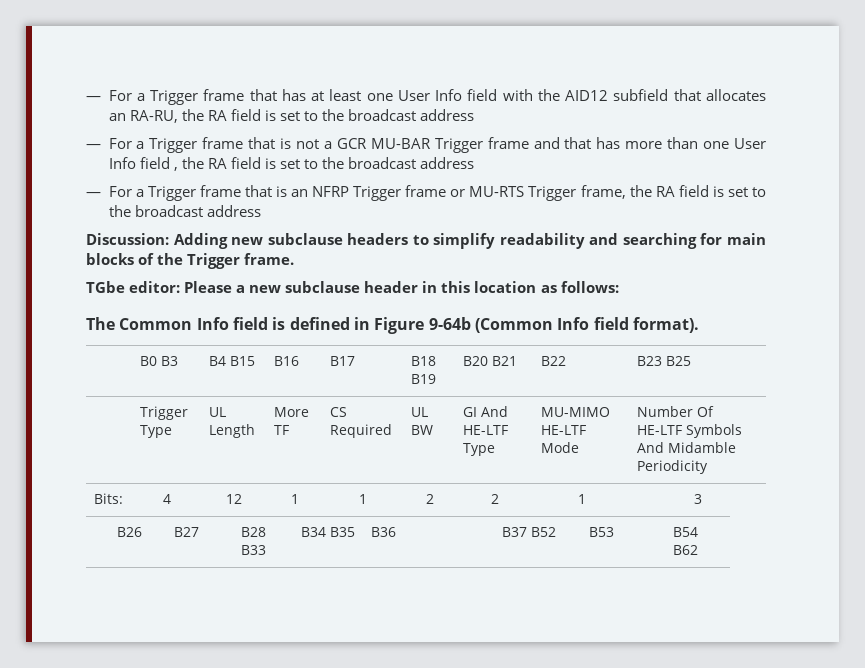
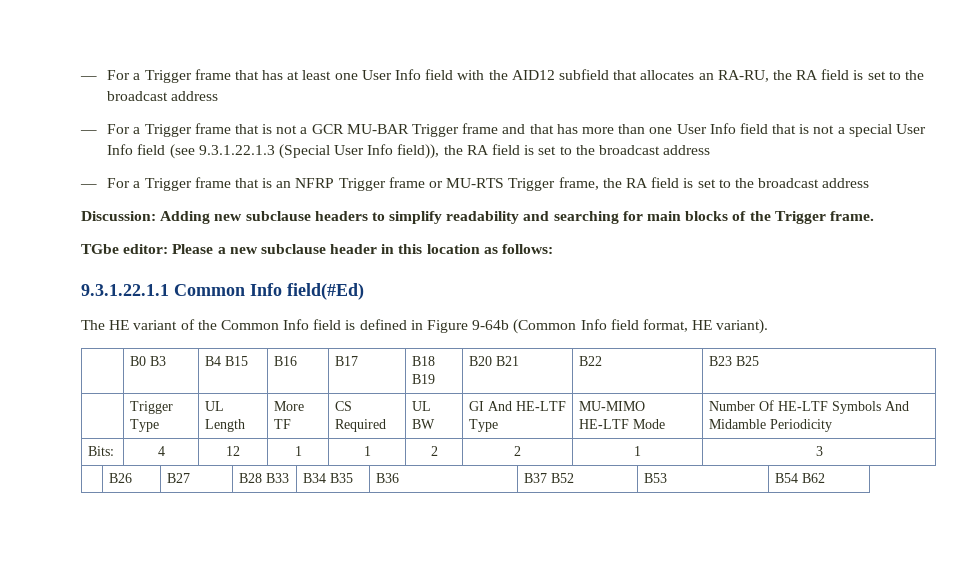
- — For a Trigger frame that is not a GCR MU-BAR Trigger frame and that has more than one User Info field , the RA field is set to the broadcast address
+ — For a Trigger frame that is not a GCR MU-BAR Trigger frame and that has more than one User Info field that is not a special User Info field (see 9.3.1.22.1.3 (Special User Info field)), the RA field is set to the broadcast address
- The Common Info field is defined in Figure 9-64b (Common Info field format).
+ 9.3.1.22.1.1 Common Info field(#Ed)
+ The HE variant of the Common Info field is defined in Figure 9-64b (Common Info field format, HE variant).

